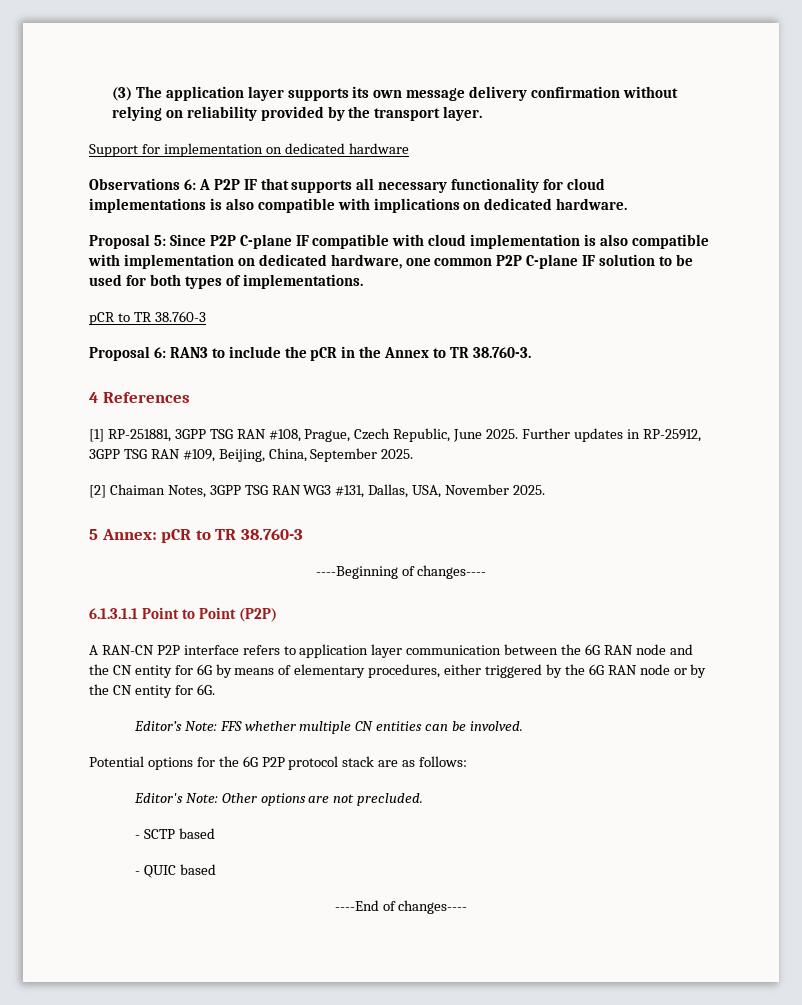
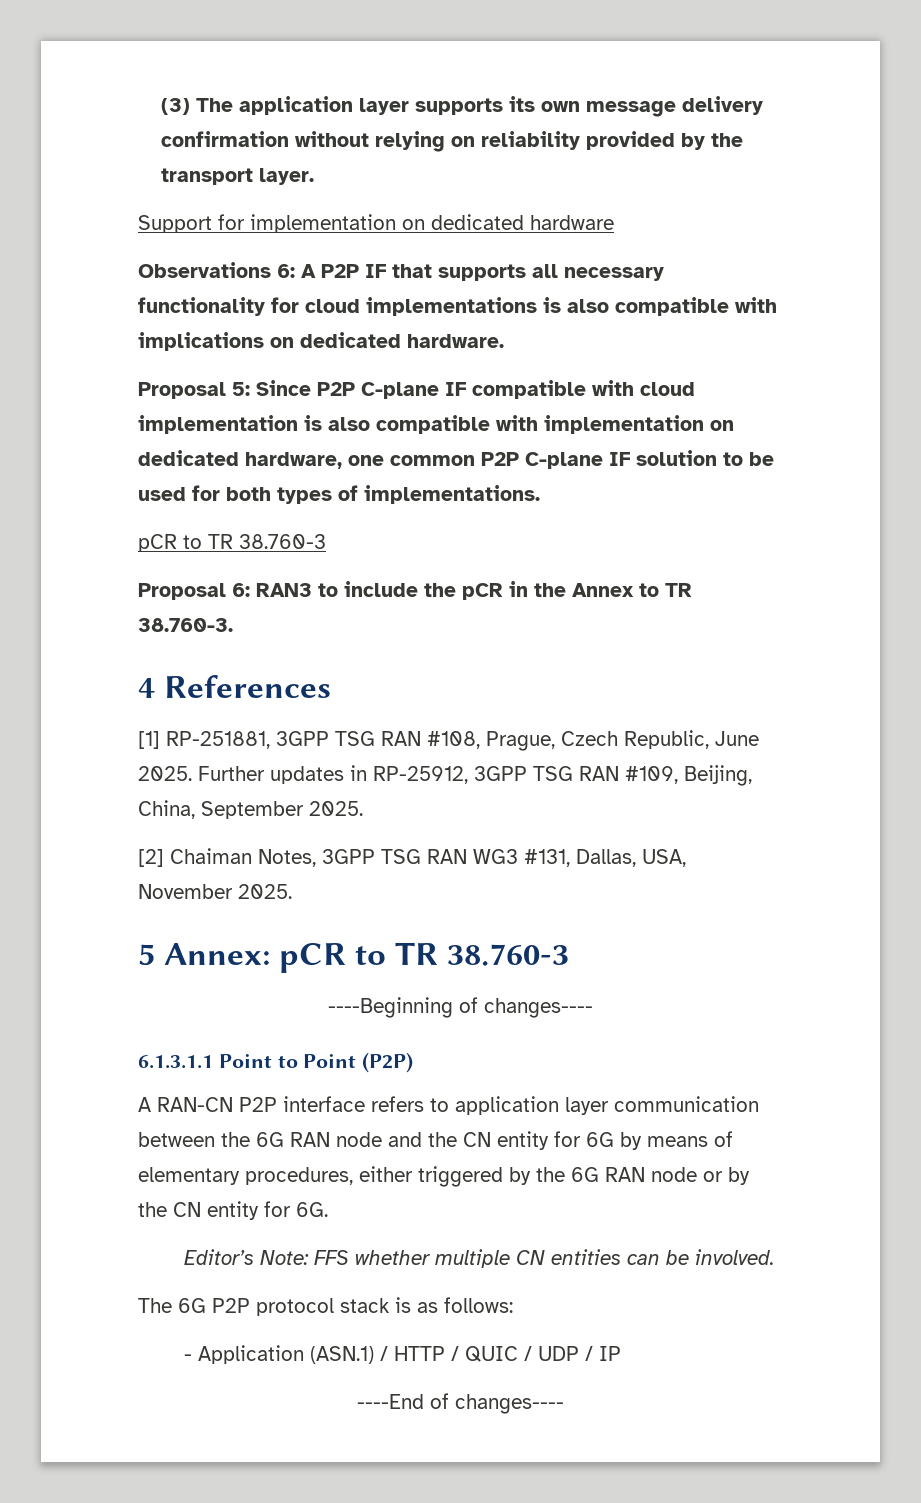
- Potential options for the 6G P2P protocol stack are as follows:
+ The 6G P2P protocol stack is as follows:
- Editor's Note: Other options are not precluded.
- - SCTP based
- - QUIC based
+ - Application (ASN.1) / HTTP / QUIC / UDP / IP

